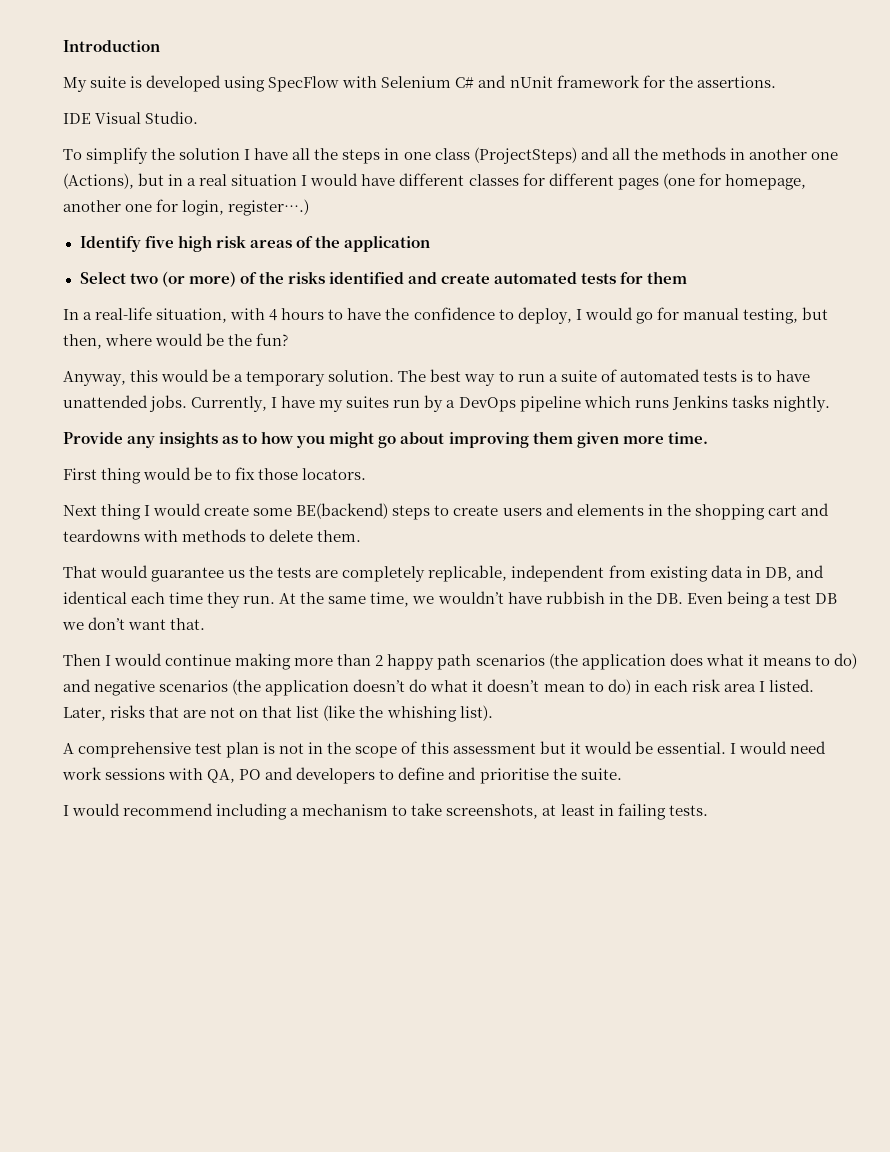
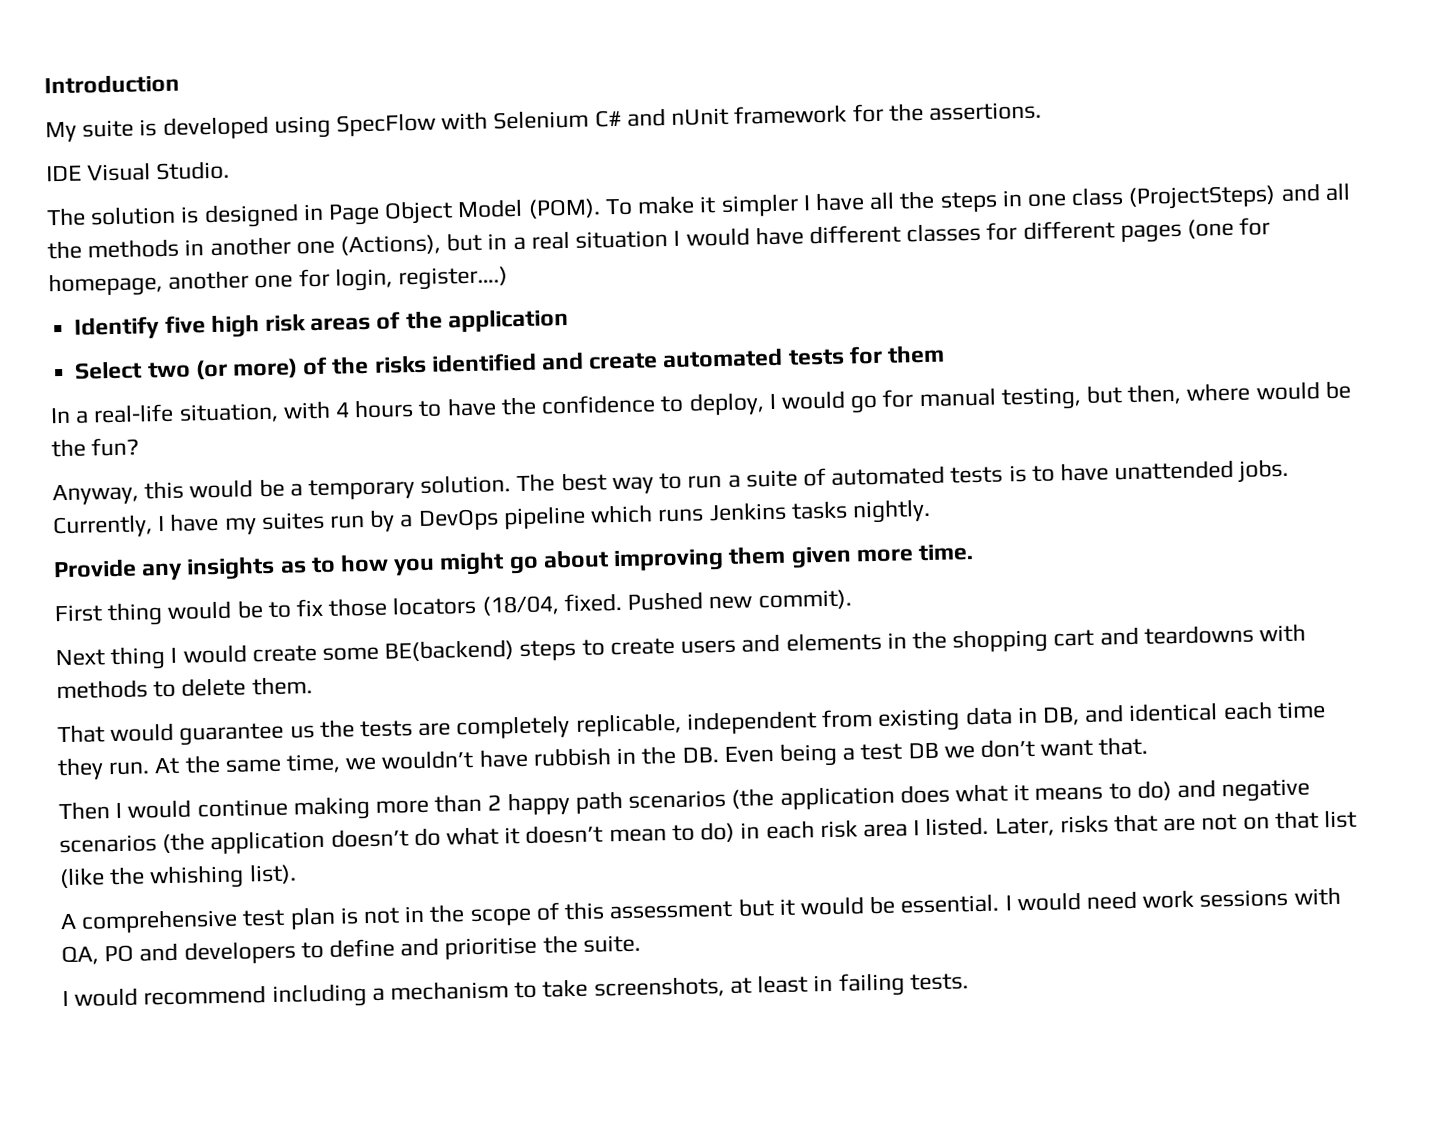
- To simplify the solution I have all the steps in one class (ProjectSteps) and all the methods in another one (Actions), but in a real situation I would have different classes for different pages (one for homepage, another one for login, register….)
+ The solution is designed in Page Object Model (POM). To make it simpler I have all the steps in one class (ProjectSteps) and all the methods in another one (Actions), but in a real situation I would have different classes for different pages (one for homepage, another one for login, register….)
- First thing would be to fix those locators.
+ First thing would be to fix those locators (18/04, fixed. Pushed new commit).

